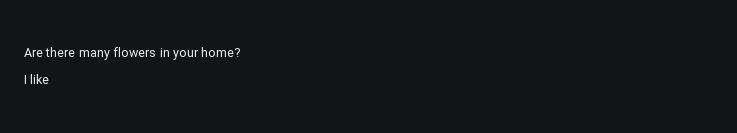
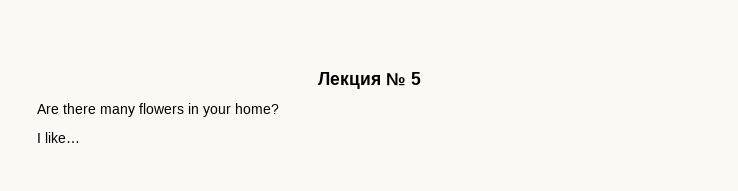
+ Лекция № 5
- I like
+ I like…

